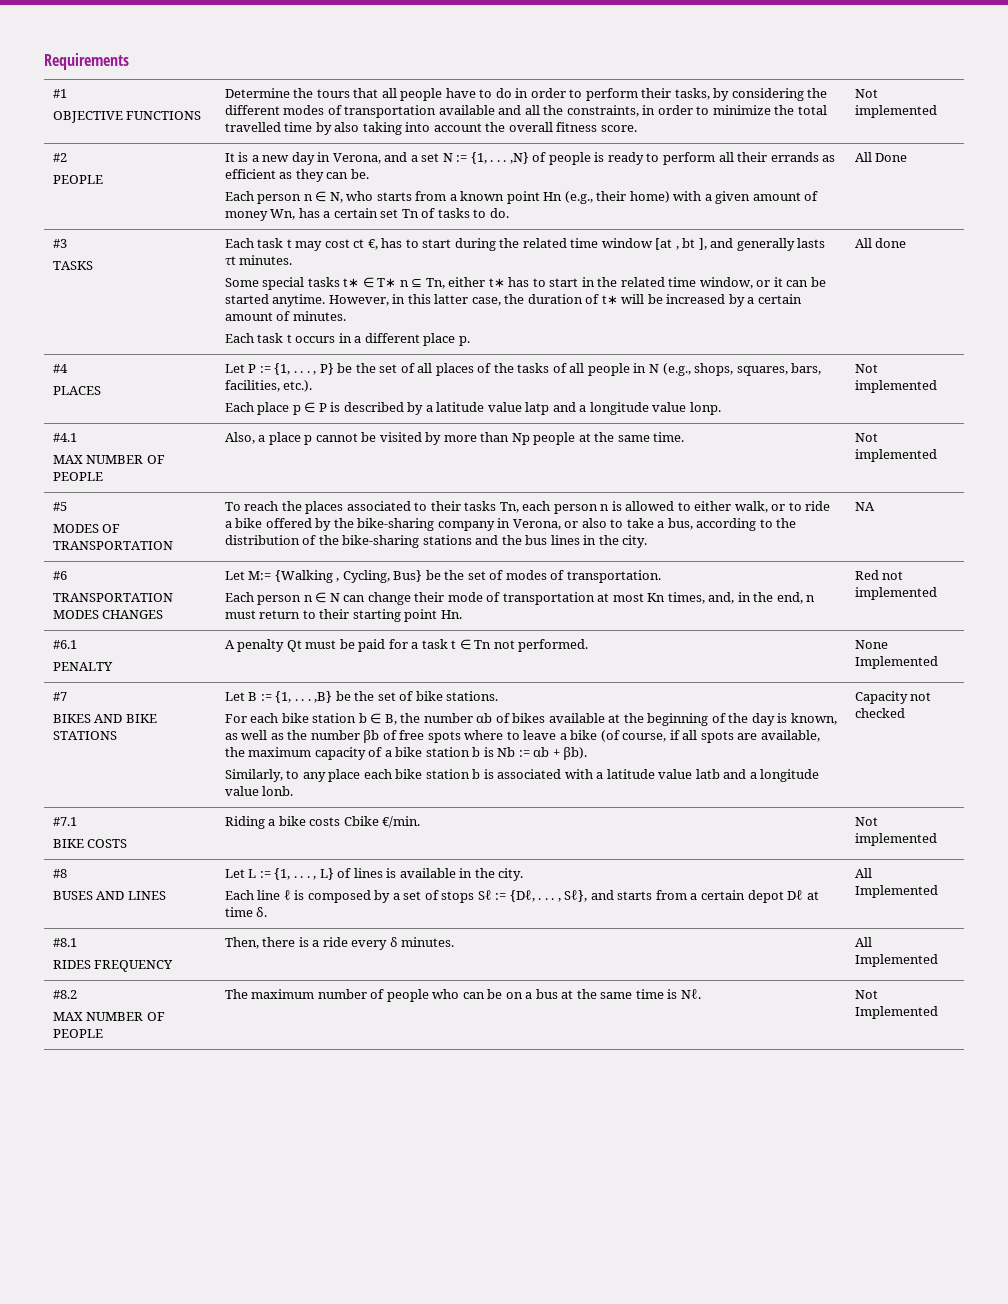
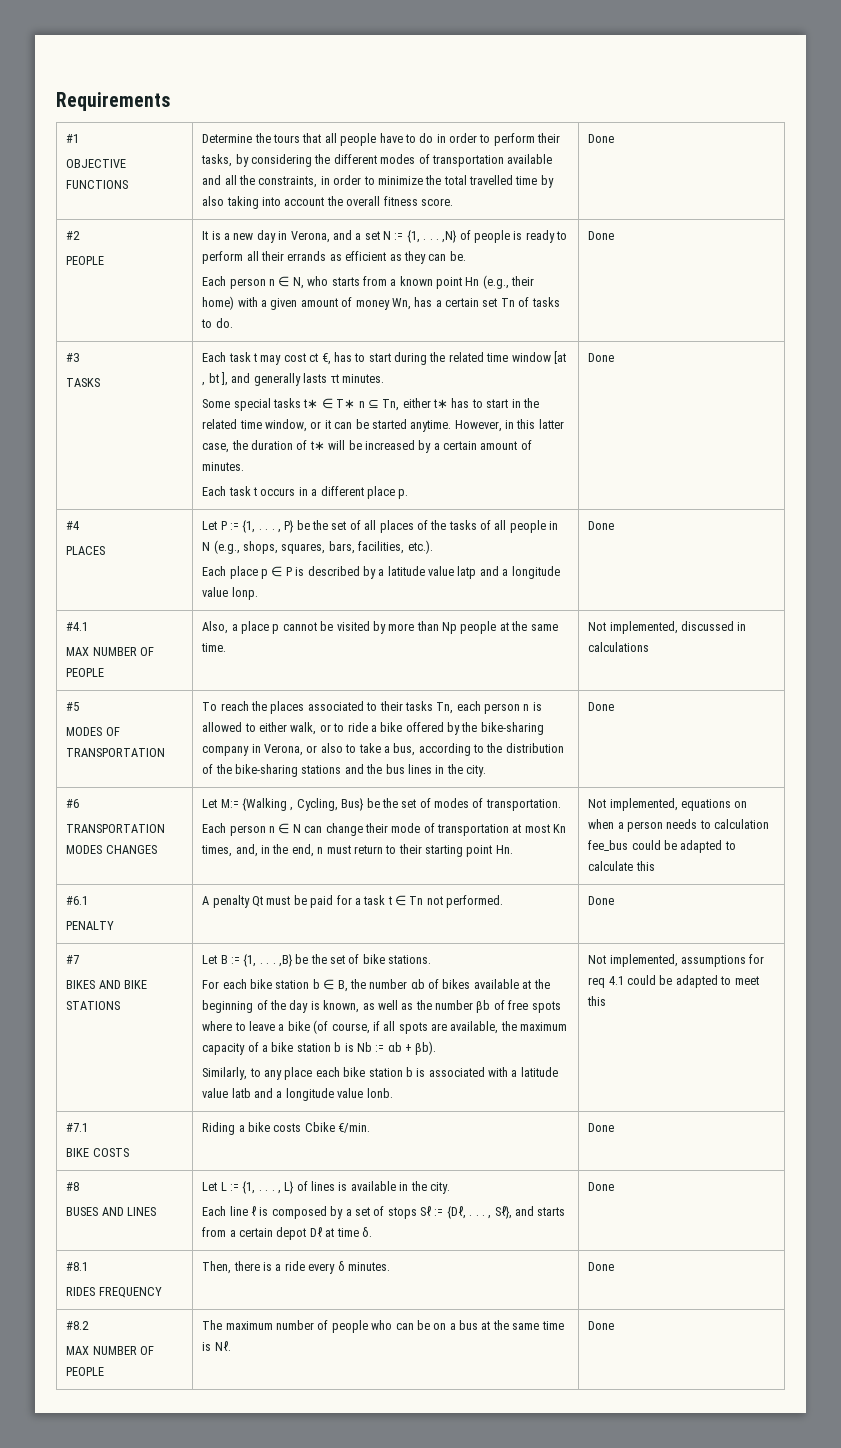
- Determine the tours that all people have to do in order to perform their tasks, by considering the different modes of transportation available and all the constraints, in order to minimize the total travelled time by also taking into account the overall fitness score. | Not implemented
+ Determine the tours that all people have to do in order to perform their tasks, by considering the different modes of transportation available and all the constraints, in order to minimize the total travelled time by also taking into account the overall fitness score. | Done
- Each person n ∈ N, who starts from a known point Hn (e.g., their home) with a given amount of money Wn, has a certain set Tn of tasks to do. | All Done
+ Each person n ∈ N, who starts from a known point Hn (e.g., their home) with a given amount of money Wn, has a certain set Tn of tasks to do. | Done
- Each task t occurs in a different place p. | All done
+ Each task t occurs in a different place p. | Done
- Each place p ∈ P is described by a latitude value latp and a longitude value lonp. | Not implemented
+ Each place p ∈ P is described by a latitude value latp and a longitude value lonp. | Done
  #4.1
- MAX NUMBER OF PEOPLE | Also, a place p cannot be visited by more than Np people at the same time. | Not implemented
+ MAX NUMBER OF PEOPLE | Also, a place p cannot be visited by more than Np people at the same time. | Not implemented, discussed in calculations
- To reach the places associated to their tasks Tn, each person n is allowed to either walk, or to ride a bike offered by the bike-sharing company in Verona, or also to take a bus, according to the distribution of the bike-sharing stations and the bus lines in the city. | NA
+ To reach the places associated to their tasks Tn, each person n is allowed to either walk, or to ride a bike offered by the bike-sharing company in Verona, or also to take a bus, according to the distribution of the bike-sharing stations and the bus lines in the city. | Done
- Red not implemented
+ Not implemented, equations on when a person needs to calculation fee_bus could be adapted to calculate this
  #6.1
- PENALTY | A penalty Qt must be paid for a task t ∈ Tn not performed. | None Implemented
+ PENALTY | A penalty Qt must be paid for a task t ∈ Tn not performed. | Done
- Capacity not checked
+ Not implemented, assumptions for req 4.1 could be adapted to meet this
  #7.1
- BIKE COSTS | Riding a bike costs Cbike €/min. | Not implemented
+ BIKE COSTS | Riding a bike costs Cbike €/min. | Done
- Each line ℓ is composed by a set of stops Sℓ := {Dℓ, . . . , Sℓ}, and starts from a certain depot Dℓ at time δ. | All Implemented
+ Each line ℓ is composed by a set of stops Sℓ := {Dℓ, . . . , Sℓ}, and starts from a certain depot Dℓ at time δ. | Done
  #8.1
- RIDES FREQUENCY | Then, there is a ride every δ minutes. | All Implemented
+ RIDES FREQUENCY | Then, there is a ride every δ minutes. | Done
  #8.2
- MAX NUMBER OF PEOPLE | The maximum number of people who can be on a bus at the same time is Nℓ. | Not Implemented
+ MAX NUMBER OF PEOPLE | The maximum number of people who can be on a bus at the same time is Nℓ. | Done

